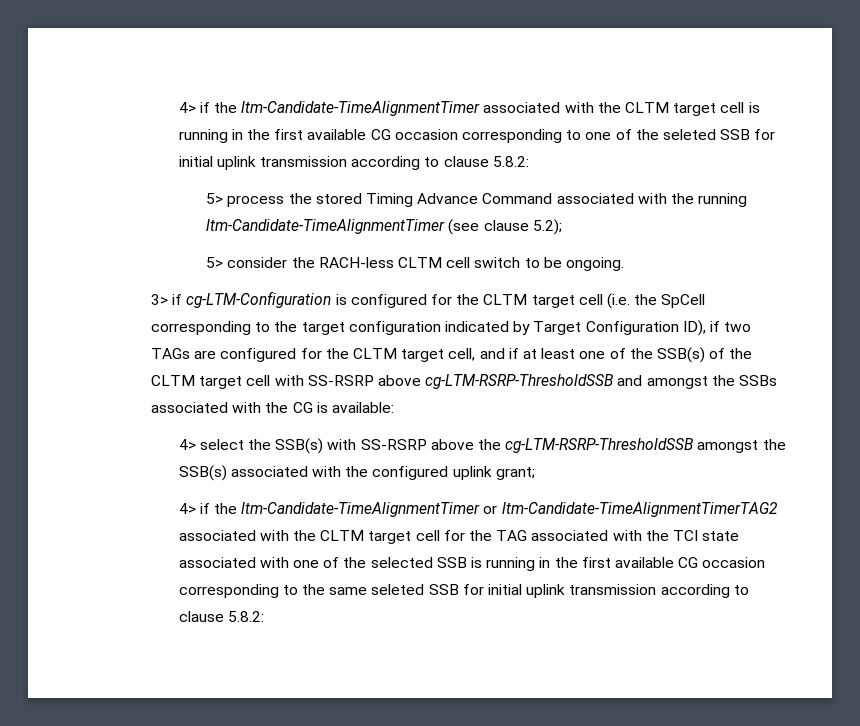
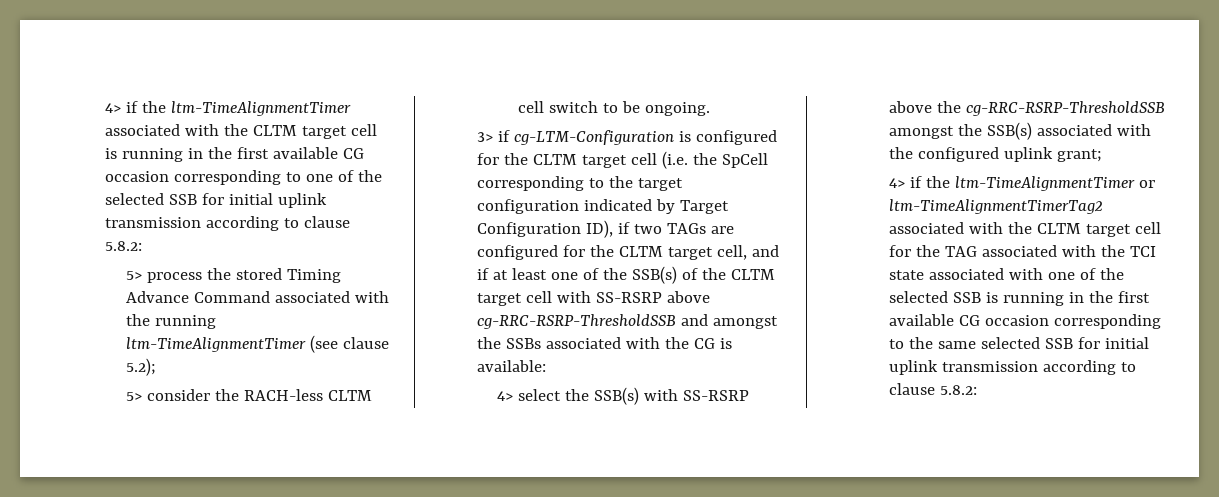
- 4> if the ltm-Candidate-TimeAlignmentTimer associated with the CLTM target cell is running in the first available CG occasion corresponding to one of the seleted SSB for initial uplink transmission according to clause 5.8.2:
+ 4> if the ltm-TimeAlignmentTimer associated with the CLTM target cell is running in the first available CG occasion corresponding to one of the selected SSB for initial uplink transmission according to clause 5.8.2:
- 5> process the stored Timing Advance Command associated with the running ltm-Candidate-TimeAlignmentTimer (see clause 5.2);
+ 5> process the stored Timing Advance Command associated with the running ltm-TimeAlignmentTimer (see clause 5.2);
- 3> if cg-LTM-Configuration is configured for the CLTM target cell (i.e. the SpCell corresponding to the target configuration indicated by Target Configuration ID), if two TAGs are configured for the CLTM target cell, and if at least one of the SSB(s) of the CLTM target cell with SS-RSRP above cg-LTM-RSRP-ThresholdSSB and amongst the SSBs associated with the CG is available:
+ 3> if cg-LTM-Configuration is configured for the CLTM target cell (i.e. the SpCell corresponding to the target configuration indicated by Target Configuration ID), if two TAGs are configured for the CLTM target cell, and if at least one of the SSB(s) of the CLTM target cell with SS-RSRP above cg-RRC-RSRP-ThresholdSSB and amongst the SSBs associated with the CG is available:
- 4> select the SSB(s) with SS-RSRP above the cg-LTM-RSRP-ThresholdSSB amongst the SSB(s) associated with the configured uplink grant;
+ 4> select the SSB(s) with SS-RSRP above the cg-RRC-RSRP-ThresholdSSB amongst the SSB(s) associated with the configured uplink grant;
- 4> if the ltm-Candidate-TimeAlignmentTimer or ltm-Candidate-TimeAlignmentTimerTAG2 associated with the CLTM target cell for the TAG associated with the TCI state associated with one of the selected SSB is running in the first available CG occasion corresponding to the same seleted SSB for initial uplink transmission according to clause 5.8.2:
+ 4> if the ltm-TimeAlignmentTimer or ltm-TimeAlignmentTimerTag2 associated with the CLTM target cell for the TAG associated with the TCI state associated with one of the selected SSB is running in the first available CG occasion corresponding to the same selected SSB for initial uplink transmission according to clause 5.8.2:

